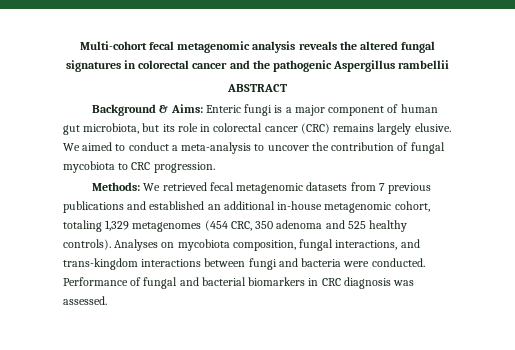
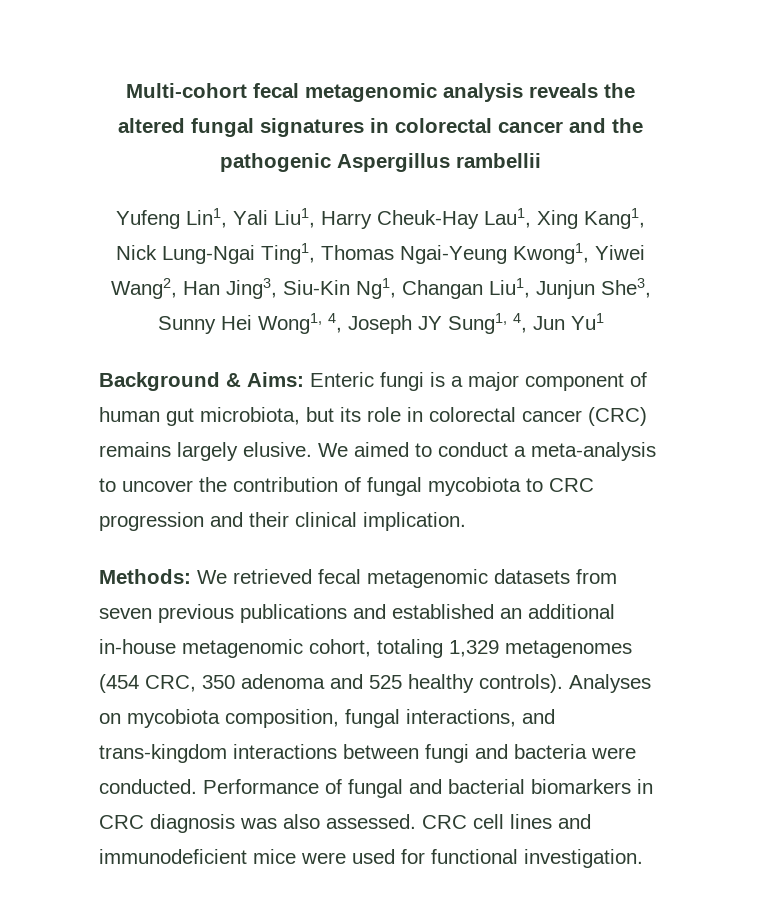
- ABSTRACT
+ Yufeng Lin1, Yali Liu1, Harry Cheuk-Hay Lau1, Xing Kang1, Nick Lung-Ngai Ting1, Thomas Ngai-Yeung Kwong1, Yiwei Wang2, Han Jing3, Siu-Kin Ng1, Changan Liu1, Junjun She3, Sunny Hei Wong1, 4, Joseph JY Sung1, 4, Jun Yu1
- We aimed to conduct a meta-analysis to uncover the contribution of fungal mycobiota to CRC progression.
+ We aimed to conduct a meta-analysis to uncover the contribution of fungal mycobiota to CRC progression and their clinical implication.
- Methods: We retrieved fecal metagenomic datasets from 7 previous publications and established an additional in-house metagenomic cohort, totaling 1,329 metagenomes (454 CRC, 350 adenoma and 525 healthy controls).
+ Methods: We retrieved fecal metagenomic datasets from seven previous publications and established an additional in-house metagenomic cohort, totaling 1,329 metagenomes (454 CRC, 350 adenoma and 525 healthy controls).
- Performance of fungal and bacterial biomarkers in CRC diagnosis was assessed.
+ Performance of fungal and bacterial biomarkers in CRC diagnosis was also assessed. CRC cell lines and immunodeficient mice were used for functional investigation.

